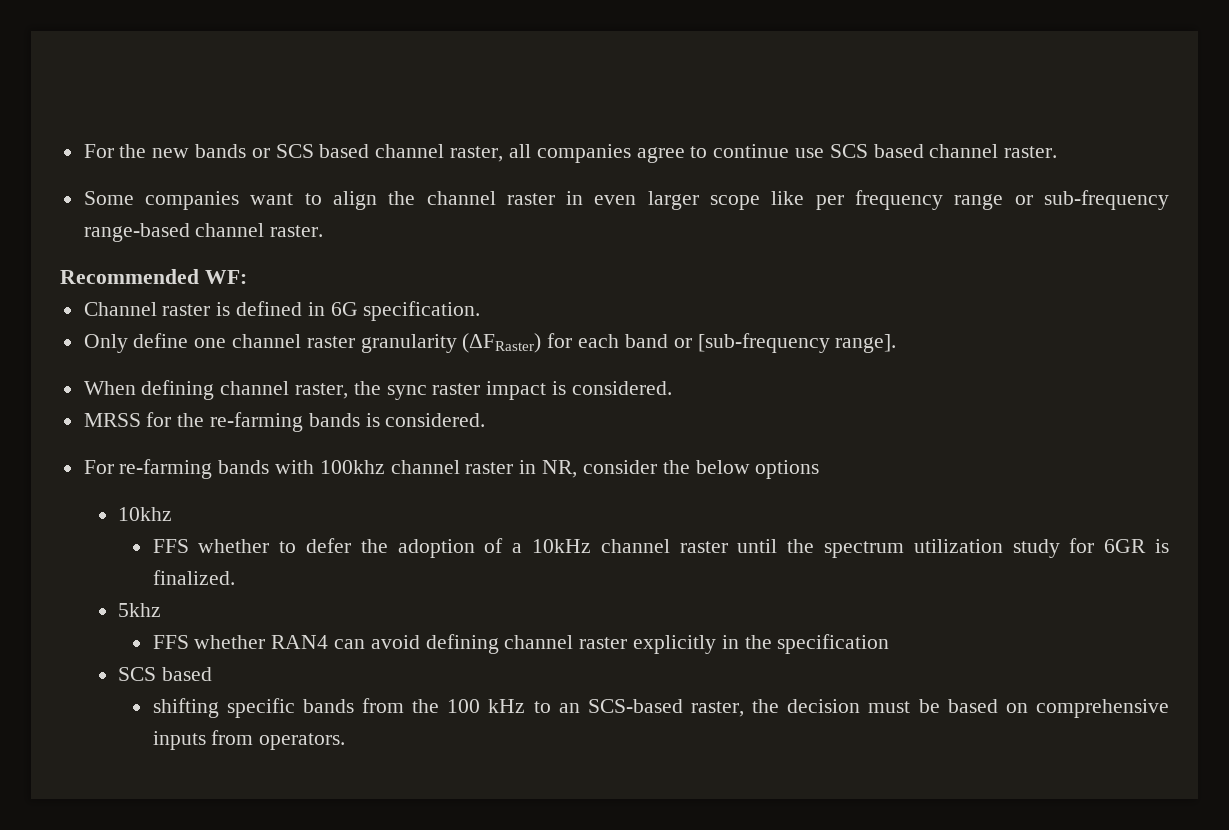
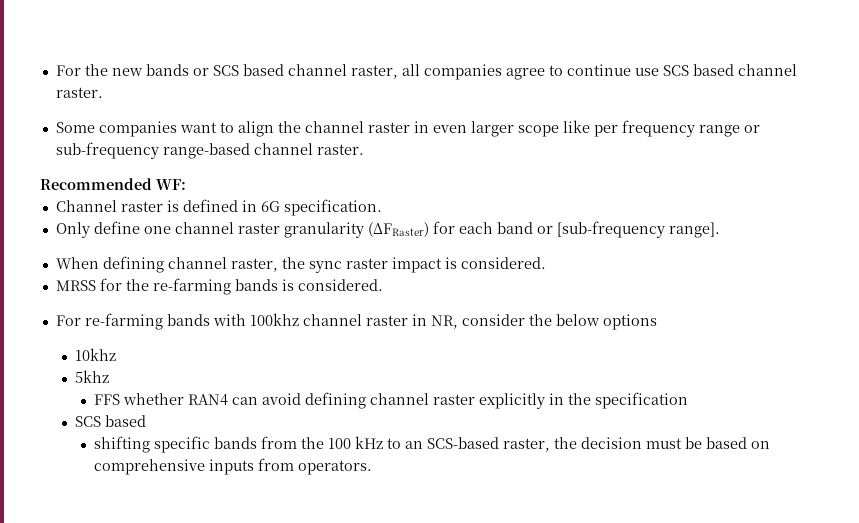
- FFS whether to defer the adoption of a 10kHz channel raster until the spectrum utilization study for 6GR is finalized.

